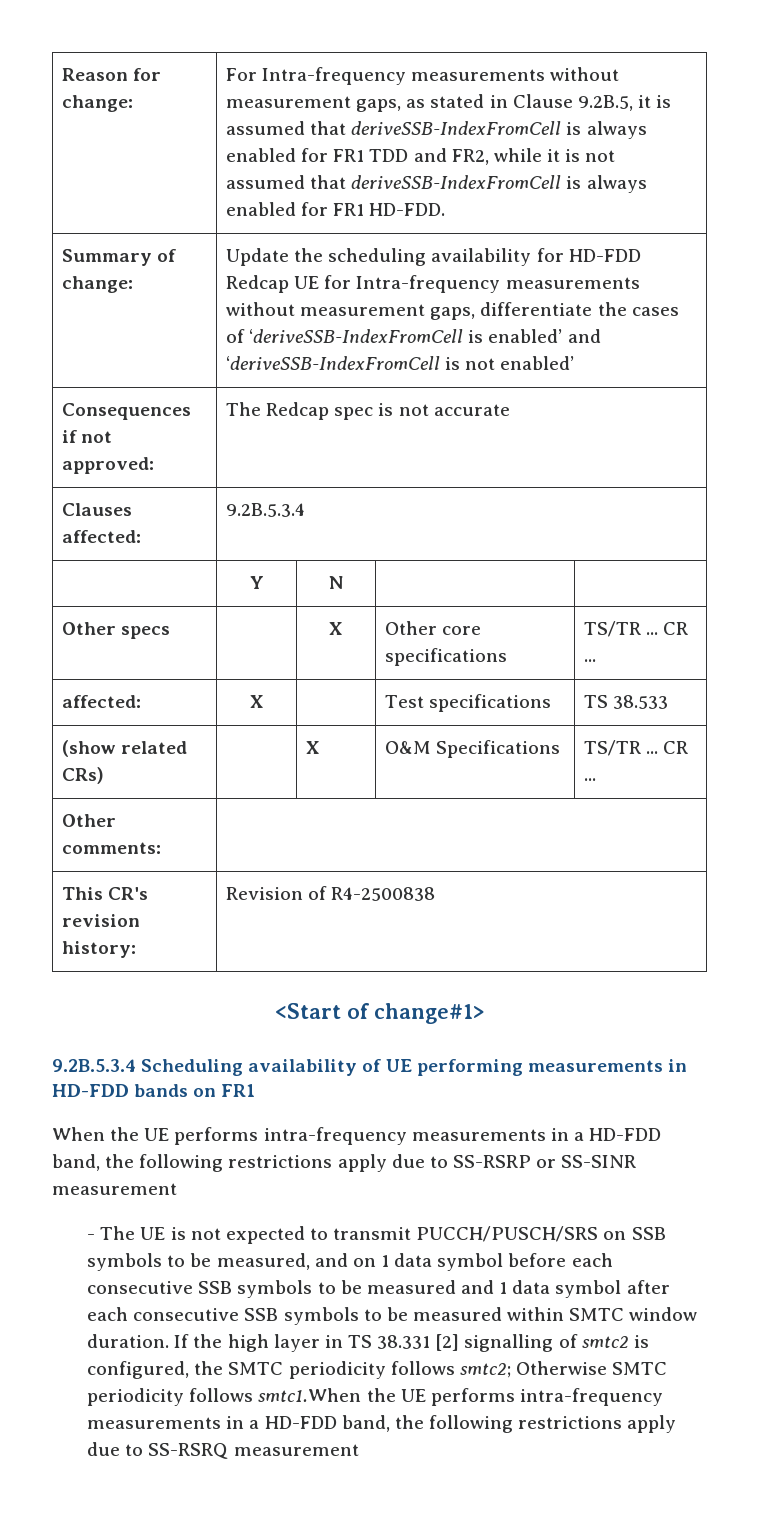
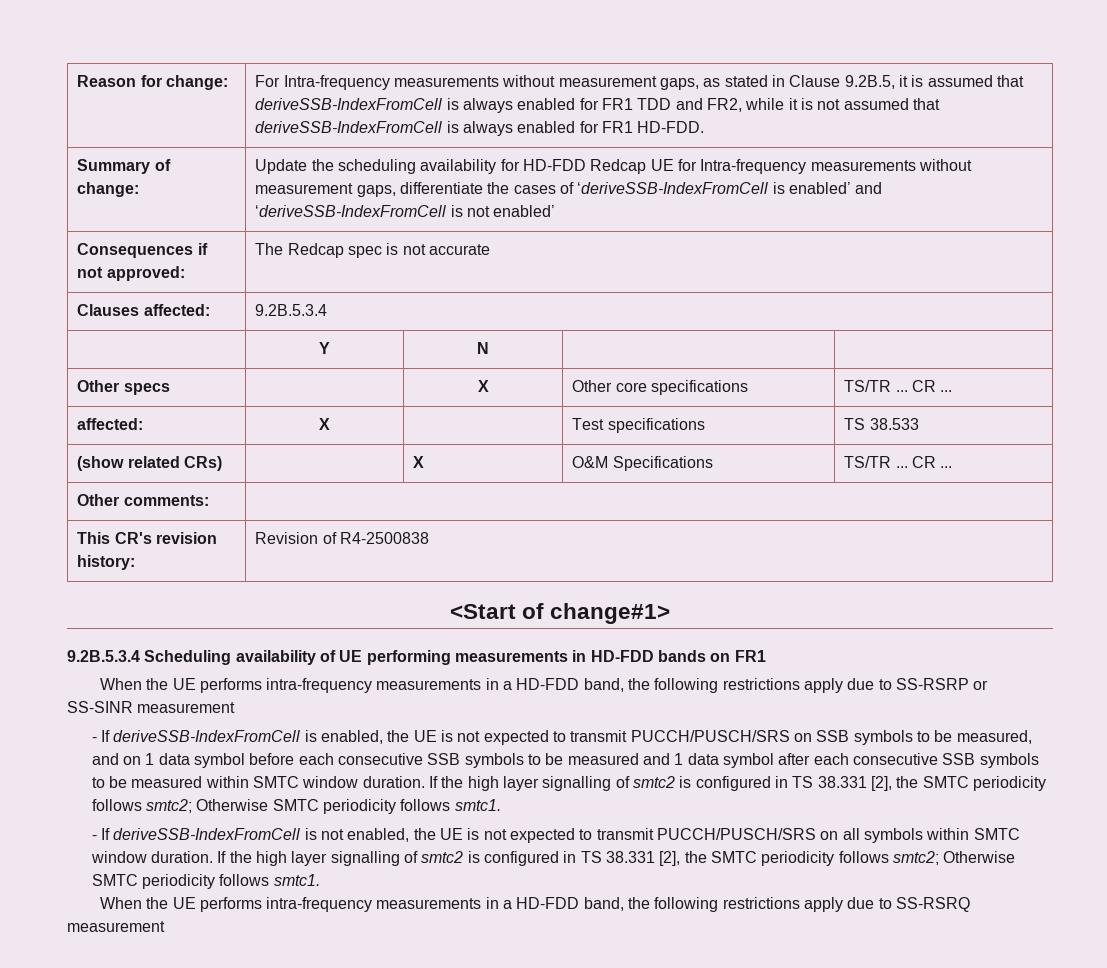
- - The UE is not expected to transmit PUCCH/PUSCH/SRS on SSB symbols to be measured, and on 1 data symbol before each consecutive SSB symbols to be measured and 1 data symbol after each consecutive SSB symbols to be measured within SMTC window duration. If the high layer in TS 38.331 [2] signalling of smtc2 is configured, the SMTC periodicity follows smtc2; Otherwise SMTC periodicity follows smtc1.When the UE performs intra-frequency measurements in a HD-FDD band, the following restrictions apply due to SS-RSRQ measurement
+ - If deriveSSB-IndexFromCell is enabled, the UE is not expected to transmit PUCCH/PUSCH/SRS on SSB symbols to be measured, and on 1 data symbol before each consecutive SSB symbols to be measured and 1 data symbol after each consecutive SSB symbols to be measured within SMTC window duration. If the high layer signalling of smtc2 is configured in TS 38.331 [2], the SMTC periodicity follows smtc2; Otherwise SMTC periodicity follows smtc1.
+ - If deriveSSB-IndexFromCell is not enabled, the UE is not expected to transmit PUCCH/PUSCH/SRS on all symbols within SMTC window duration. If the high layer signalling of smtc2 is configured in TS 38.331 [2], the SMTC periodicity follows smtc2; Otherwise SMTC periodicity follows smtc1.
+ When the UE performs intra-frequency measurements in a HD-FDD band, the following restrictions apply due to SS-RSRQ measurement

